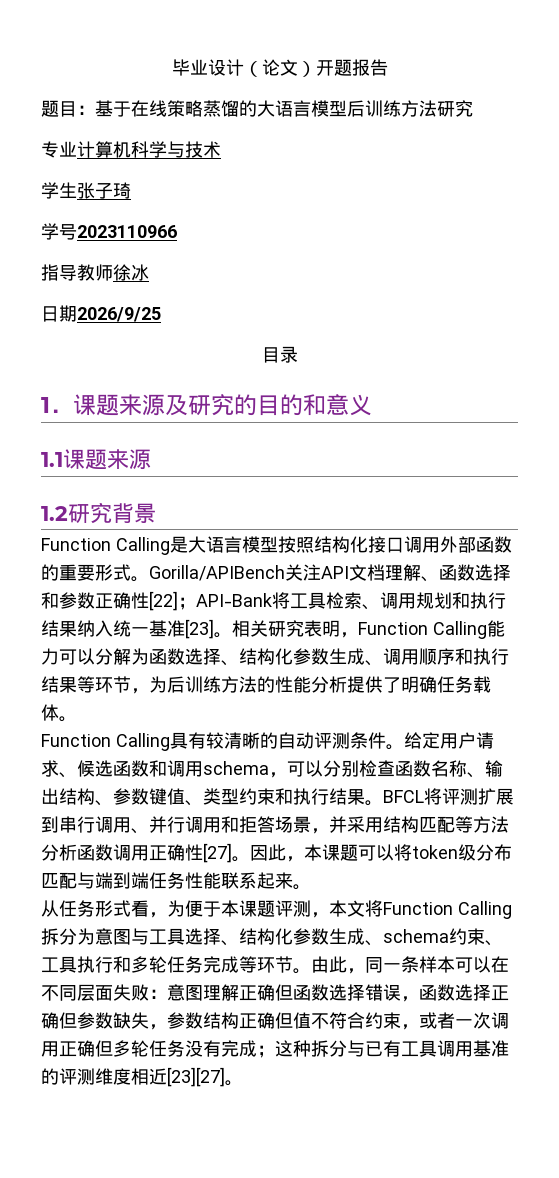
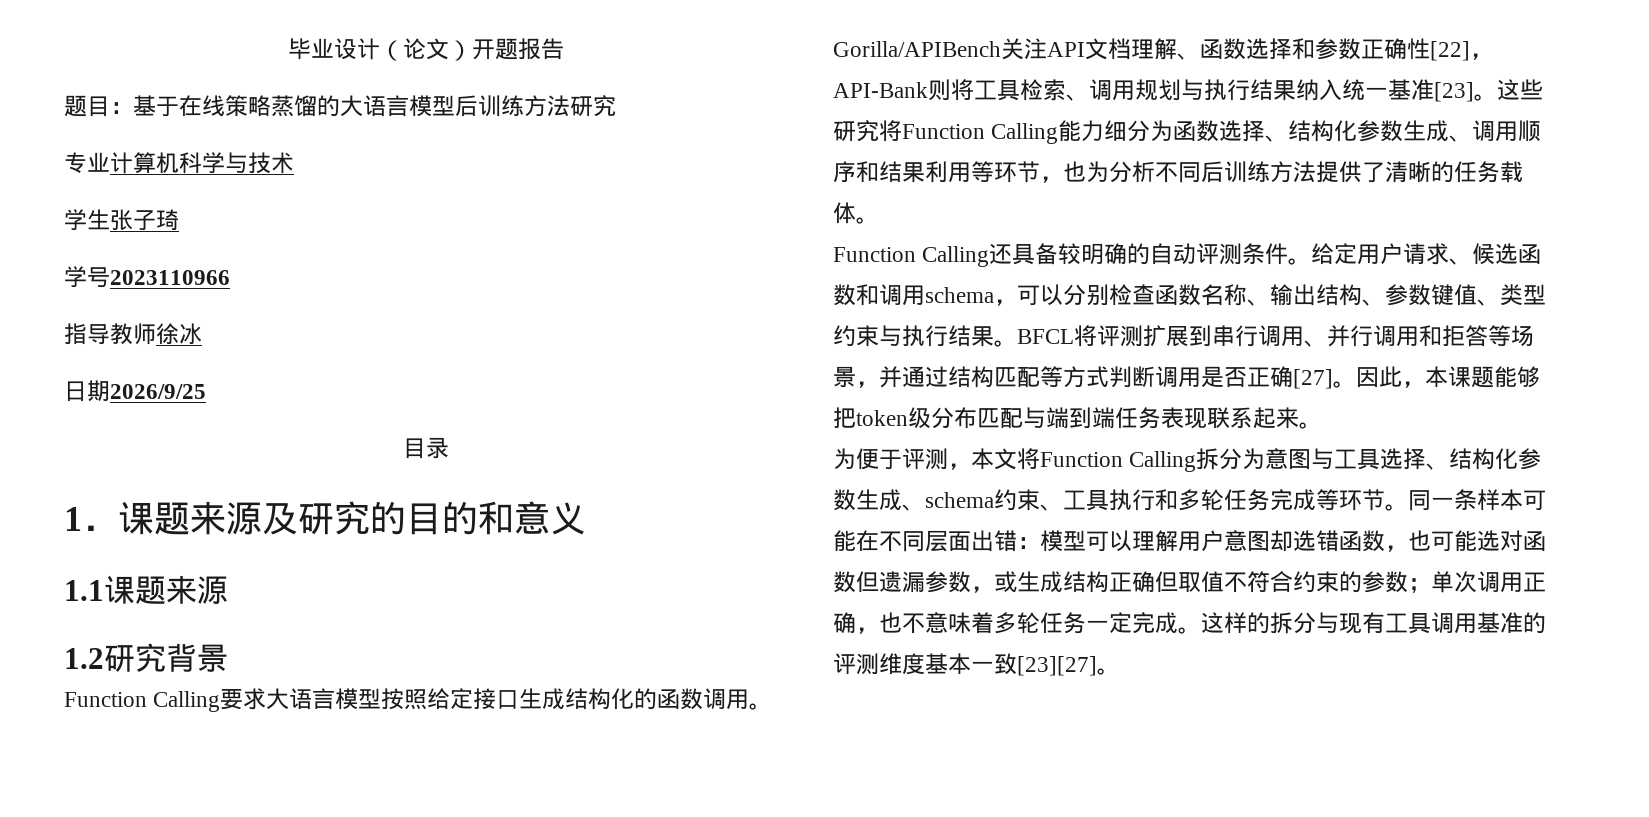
- Function Calling是大语言模型按照结构化接口调用外部函数的重要形式。
+ Function Calling要求大语言模型按照给定接口生成结构化的函数调用。
- Gorilla/APIBench关注API文档理解、函数选择和参数正确性[22]；API-Bank将工具检索、调用规划和执行结果纳入统一基准[23]。
+ Gorilla/APIBench关注API文档理解、函数选择和参数正确性[22]，API-Bank则将工具检索、调用规划与执行结果纳入统一基准[23]。
- 相关研究表明，Function Calling能力可以分解为函数选择、结构化参数生成、调用顺序和执行结果等环节，为后训练方法的性能分析提供了明确任务载体。
+ 这些研究将Function Calling能力细分为函数选择、结构化参数生成、调用顺序和结果利用等环节，也为分析不同后训练方法提供了清晰的任务载体。
- Function Calling具有较清晰的自动评测条件。
+ Function Calling还具备较明确的自动评测条件。
- 给定用户请求、候选函数和调用schema，可以分别检查函数名称、输出结构、参数键值、类型约束和执行结果。
+ 给定用户请求、候选函数和调用schema，可以分别检查函数名称、输出结构、参数键值、类型约束与执行结果。
- BFCL将评测扩展到串行调用、并行调用和拒答场景，并采用结构匹配等方法分析函数调用正确性[27]。
+ BFCL将评测扩展到串行调用、并行调用和拒答等场景，并通过结构匹配等方式判断调用是否正确[27]。
- 因此，本课题可以将token级分布匹配与端到端任务性能联系起来。
+ 因此，本课题能够把token级分布匹配与端到端任务表现联系起来。
- 从任务形式看，为便于本课题评测，本文将Function Calling拆分为意图与工具选择、结构化参数生成、schema约束、工具执行和多轮任务完成等环节。
+ 为便于评测，本文将Function Calling拆分为意图与工具选择、结构化参数生成、schema约束、工具执行和多轮任务完成等环节。
- 由此，同一条样本可以在不同层面失败：意图理解正确但函数选择错误，函数选择正确但参数缺失，参数结构正确但值不符合约束，或者一次调用正确但多轮任务没有完成；这种拆分与已有工具调用基准的评测维度相近[23][27]。
+ 同一条样本可能在不同层面出错：模型可以理解用户意图却选错函数，也可能选对函数但遗漏参数，或生成结构正确但取值不符合约束的参数；单次调用正确，也不意味着多轮任务一定完成。这样的拆分与现有工具调用基准的评测维度基本一致[23][27]。

